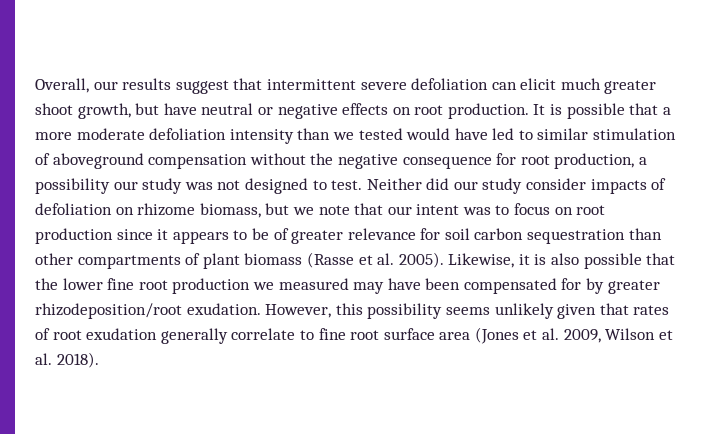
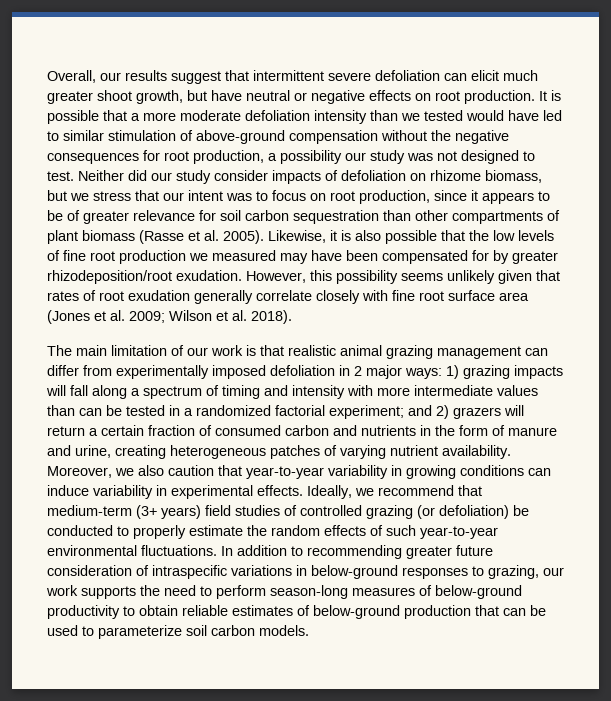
- It is possible that a more moderate defoliation intensity than we tested would have led to similar stimulation of aboveground compensation without the negative consequence for root production, a possibility our study was not designed to test.
+ It is possible that a more moderate defoliation intensity than we tested would have led to similar stimulation of above-ground compensation without the negative consequences for root production, a possibility our study was not designed to test.
- Neither did our study consider impacts of defoliation on rhizome biomass, but we note that our intent was to focus on root production since it appears to be of greater relevance for soil carbon sequestration than other compartments of plant biomass (Rasse et al. 2005).
+ Neither did our study consider impacts of defoliation on rhizome biomass, but we stress that our intent was to focus on root production, since it appears to be of greater relevance for soil carbon sequestration than other compartments of plant biomass (Rasse et al. 2005).
- Likewise, it is also possible that the lower fine root production we measured may have been compensated for by greater rhizodeposition/root exudation.
+ Likewise, it is also possible that the low levels of fine root production we measured may have been compensated for by greater rhizodeposition/root exudation.
- However, this possibility seems unlikely given that rates of root exudation generally correlate to fine root surface area (Jones et al. 2009, Wilson et al. 2018).
+ However, this possibility seems unlikely given that rates of root exudation generally correlate closely with fine root surface area (Jones et al. 2009; Wilson et al. 2018).
+ The main limitation of our work is that realistic animal grazing management can differ from experimentally imposed defoliation in 2 major ways: 1) grazing impacts will fall along a spectrum of timing and intensity with more intermediate values than can be tested in a randomized factorial experiment; and 2) grazers will return a certain fraction of consumed carbon and nutrients in the form of manure and urine, creating heterogeneous patches of varying nutrient availability. Moreover, we also caution that year-to-year variability in growing conditions can induce variability in experimental effects. Ideally, we recommend that medium-term (3+ years) field studies of controlled grazing (or defoliation) be conducted to properly estimate the random effects of such year-to-year environmental fluctuations. In addition to recommending greater future consideration of intraspecific variations in below-ground responses to grazing, our work supports the need to perform season-long measures of below-ground productivity to obtain reliable estimates of below-ground production that can be used to parameterize soil carbon models.

